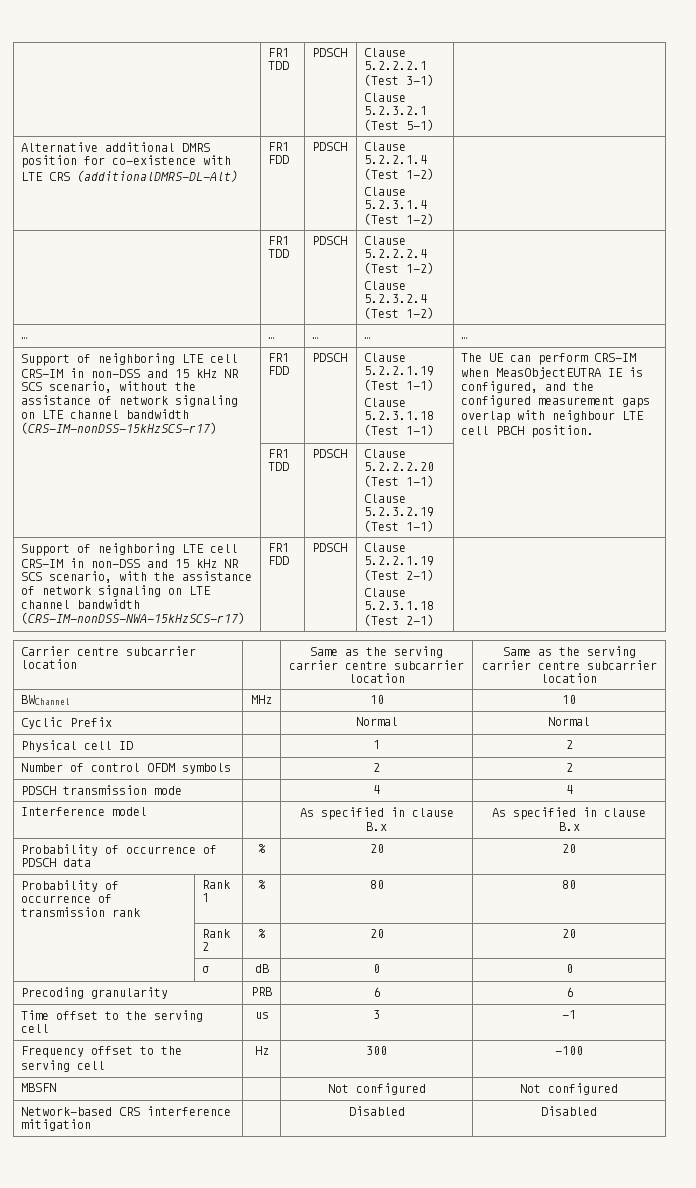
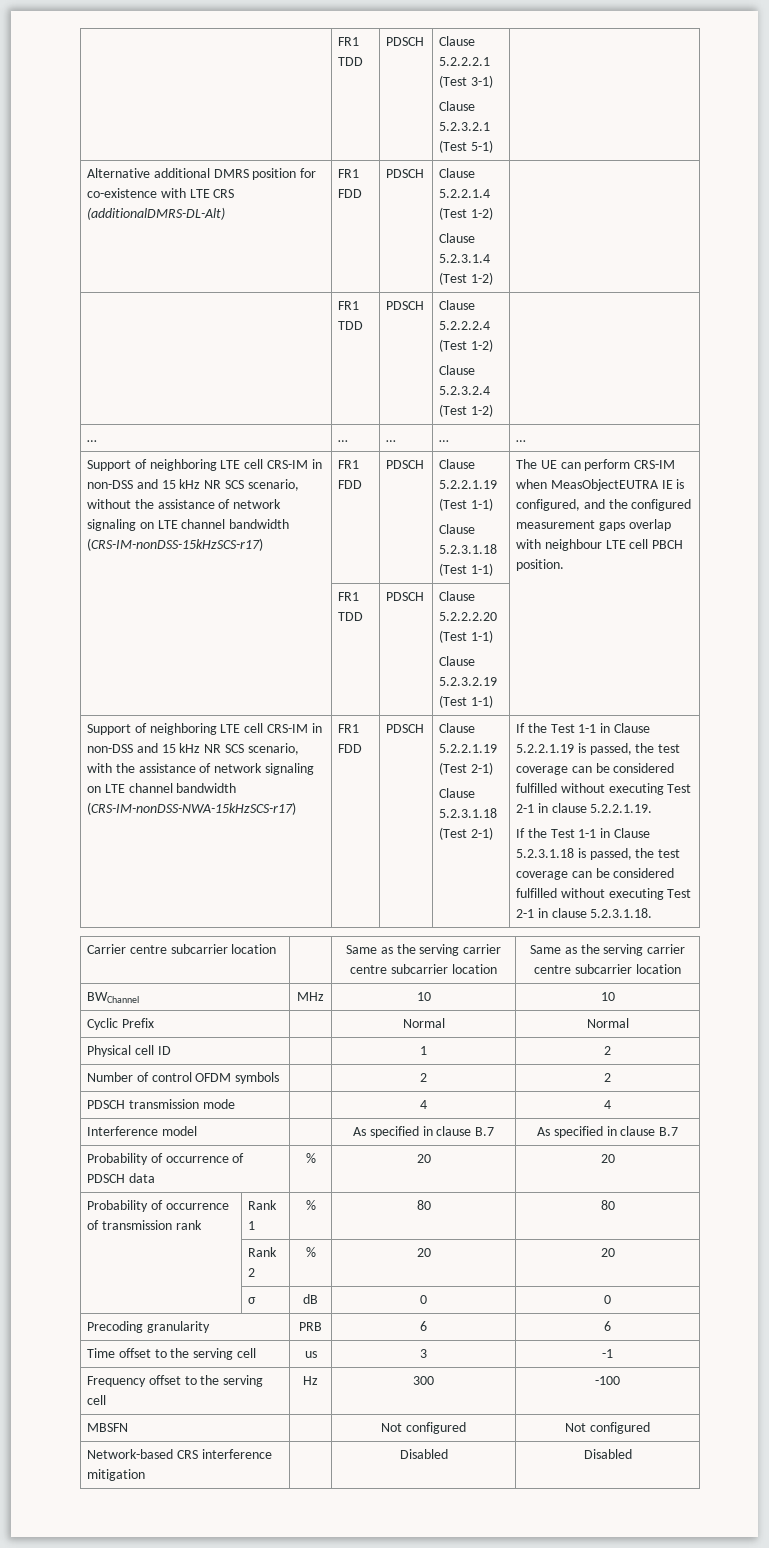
+ If the Test 1-1 in Clause 5.2.2.1.19 is passed, the test coverage can be considered fulfilled without executing Test 2-1 in clause 5.2.2.1.19.
+ If the Test 1-1 in Clause 5.2.3.1.18 is passed, the test coverage can be considered fulfilled without executing Test 2-1 in clause 5.2.3.1.18.
- Interference model | | As specified in clause B.x | As specified in clause B.x
+ Interference model | | As specified in clause B.7 | As specified in clause B.7

